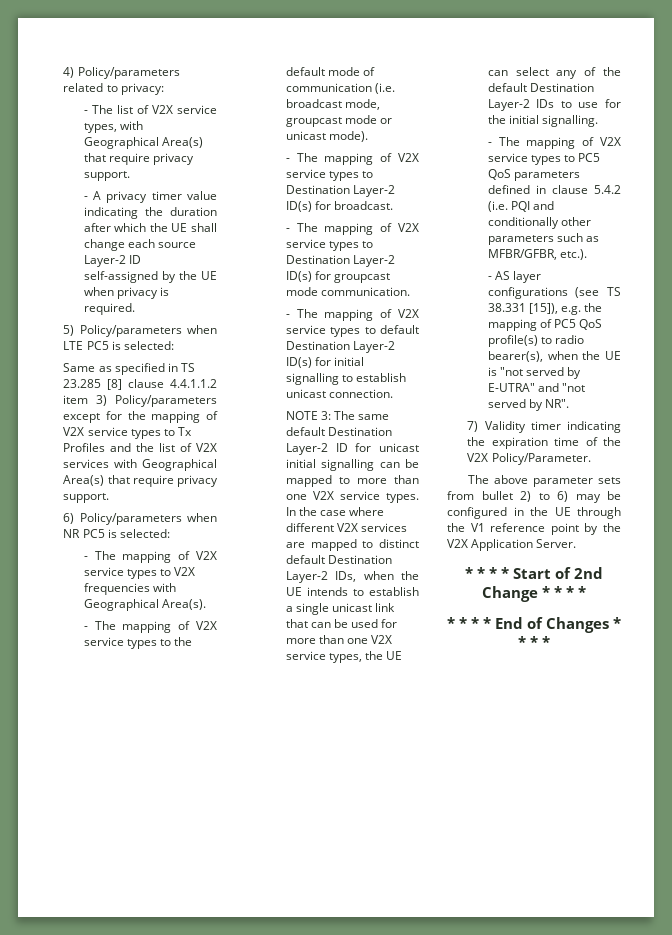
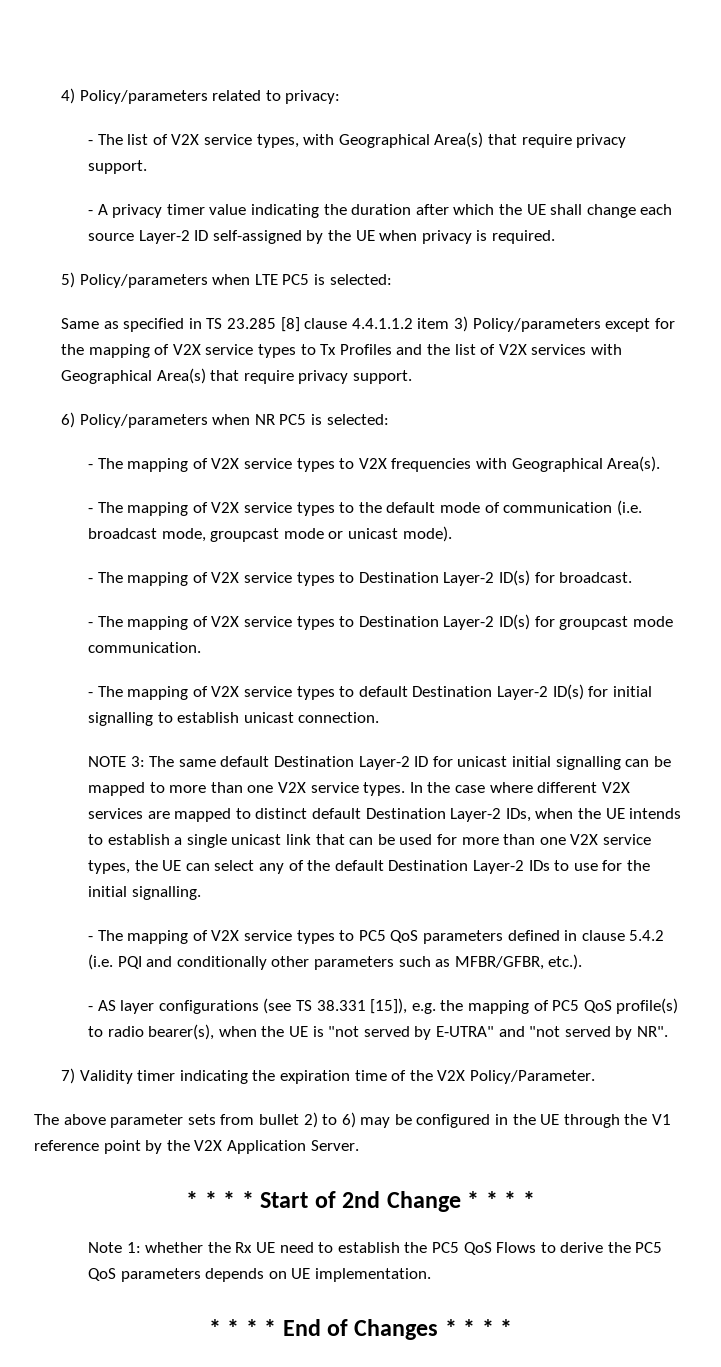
+ Note 1: whether the Rx UE need to establish the PC5 QoS Flows to derive the PC5 QoS parameters depends on UE implementation.

